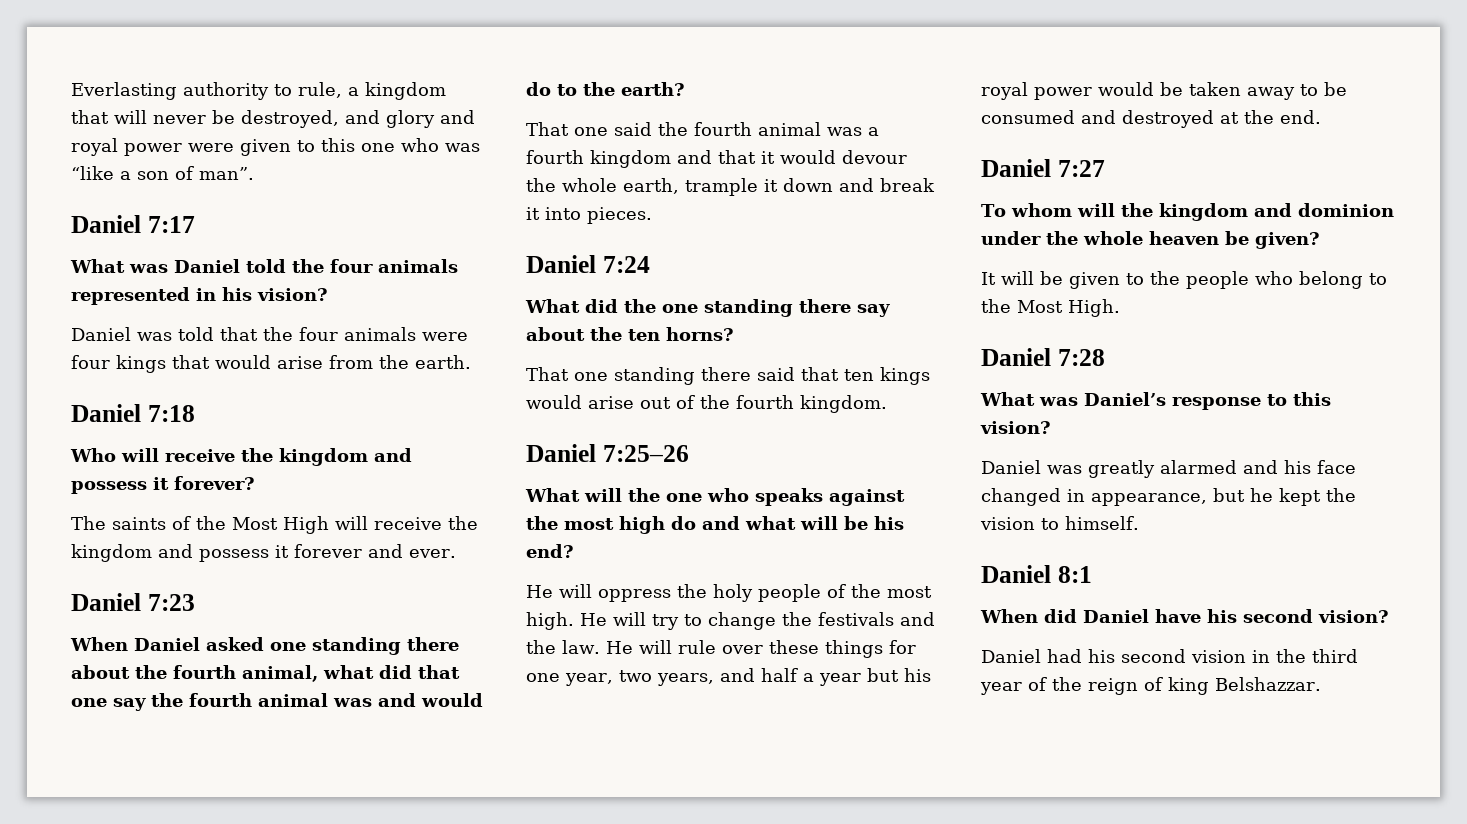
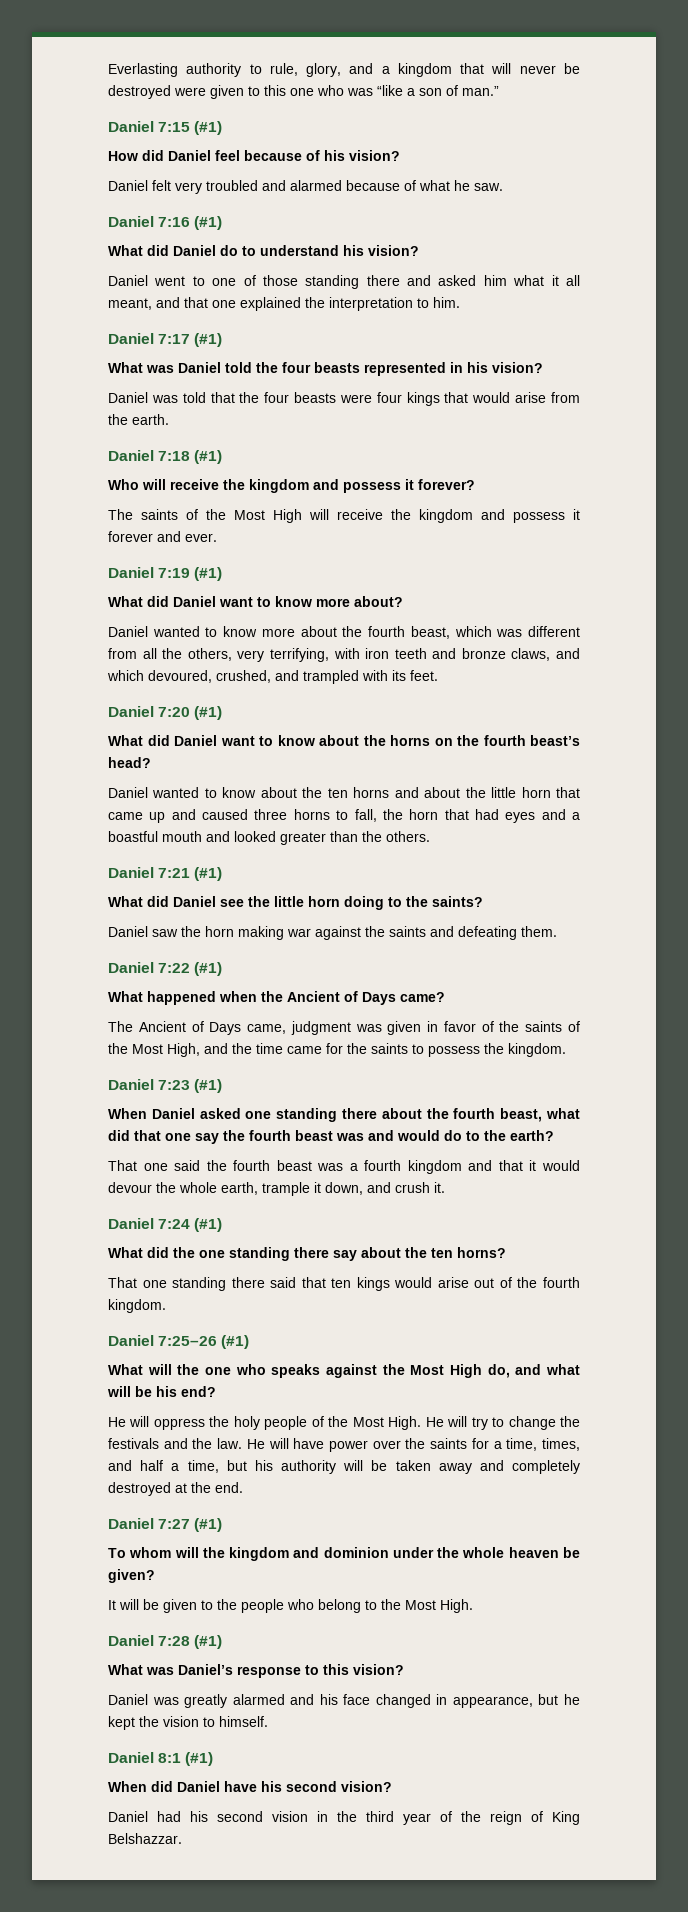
- Everlasting authority to rule, a kingdom that will never be destroyed, and glory and royal power were given to this one who was “like a son of man”.
+ Everlasting authority to rule, glory, and a kingdom that will never be destroyed were given to this one who was “like a son of man.”
+ Daniel 7:15 (#1)
+ How did Daniel feel because of his vision?
+ Daniel felt very troubled and alarmed because of what he saw.
+ Daniel 7:16 (#1)
+ What did Daniel do to understand his vision?
+ Daniel went to one of those standing there and asked him what it all meant, and that one explained the interpretation to him.
- Daniel 7:17
+ Daniel 7:17 (#1)
- What was Daniel told the four animals represented in his vision?
+ What was Daniel told the four beasts represented in his vision?
- Daniel was told that the four animals were four kings that would arise from the earth.
+ Daniel was told that the four beasts were four kings that would arise from the earth.
- Daniel 7:18
+ Daniel 7:18 (#1)
+ Daniel 7:19 (#1)
+ What did Daniel want to know more about?
+ Daniel wanted to know more about the fourth beast, which was different from all the others, very terrifying, with iron teeth and bronze claws, and which devoured, crushed, and trampled with its feet.
+ Daniel 7:20 (#1)
+ What did Daniel want to know about the horns on the fourth beast’s head?
+ Daniel wanted to know about the ten horns and about the little horn that came up and caused three horns to fall, the horn that had eyes and a boastful mouth and looked greater than the others.
+ Daniel 7:21 (#1)
+ What did Daniel see the little horn doing to the saints?
+ Daniel saw the horn making war against the saints and defeating them.
+ Daniel 7:22 (#1)
+ What happened when the Ancient of Days came?
+ The Ancient of Days came, judgment was given in favor of the saints of the Most High, and the time came for the saints to possess the kingdom.
- Daniel 7:23
+ Daniel 7:23 (#1)
- When Daniel asked one standing there about the fourth animal, what did that one say the fourth animal was and would do to the earth?
+ When Daniel asked one standing there about the fourth beast, what did that one say the fourth beast was and would do to the earth?
- That one said the fourth animal was a fourth kingdom and that it would devour the whole earth, trample it down and break it into pieces.
+ That one said the fourth beast was a fourth kingdom and that it would devour the whole earth, trample it down, and crush it.
- Daniel 7:24
+ Daniel 7:24 (#1)
- Daniel 7:25–26
+ Daniel 7:25–26 (#1)
- What will the one who speaks against the most high do and what will be his end?
+ What will the one who speaks against the Most High do, and what will be his end?
- He will oppress the holy people of the most high.
+ He will oppress the holy people of the Most High.
- He will rule over these things for one year, two years, and half a year but his royal power would be taken away to be consumed and destroyed at the end.
+ He will have power over the saints for a time, times, and half a time, but his authority will be taken away and completely destroyed at the end.
- Daniel 7:27
+ Daniel 7:27 (#1)
- Daniel 7:28
+ Daniel 7:28 (#1)
- Daniel 8:1
+ Daniel 8:1 (#1)
- Daniel had his second vision in the third year of the reign of king Belshazzar.
+ Daniel had his second vision in the third year of the reign of King Belshazzar.

